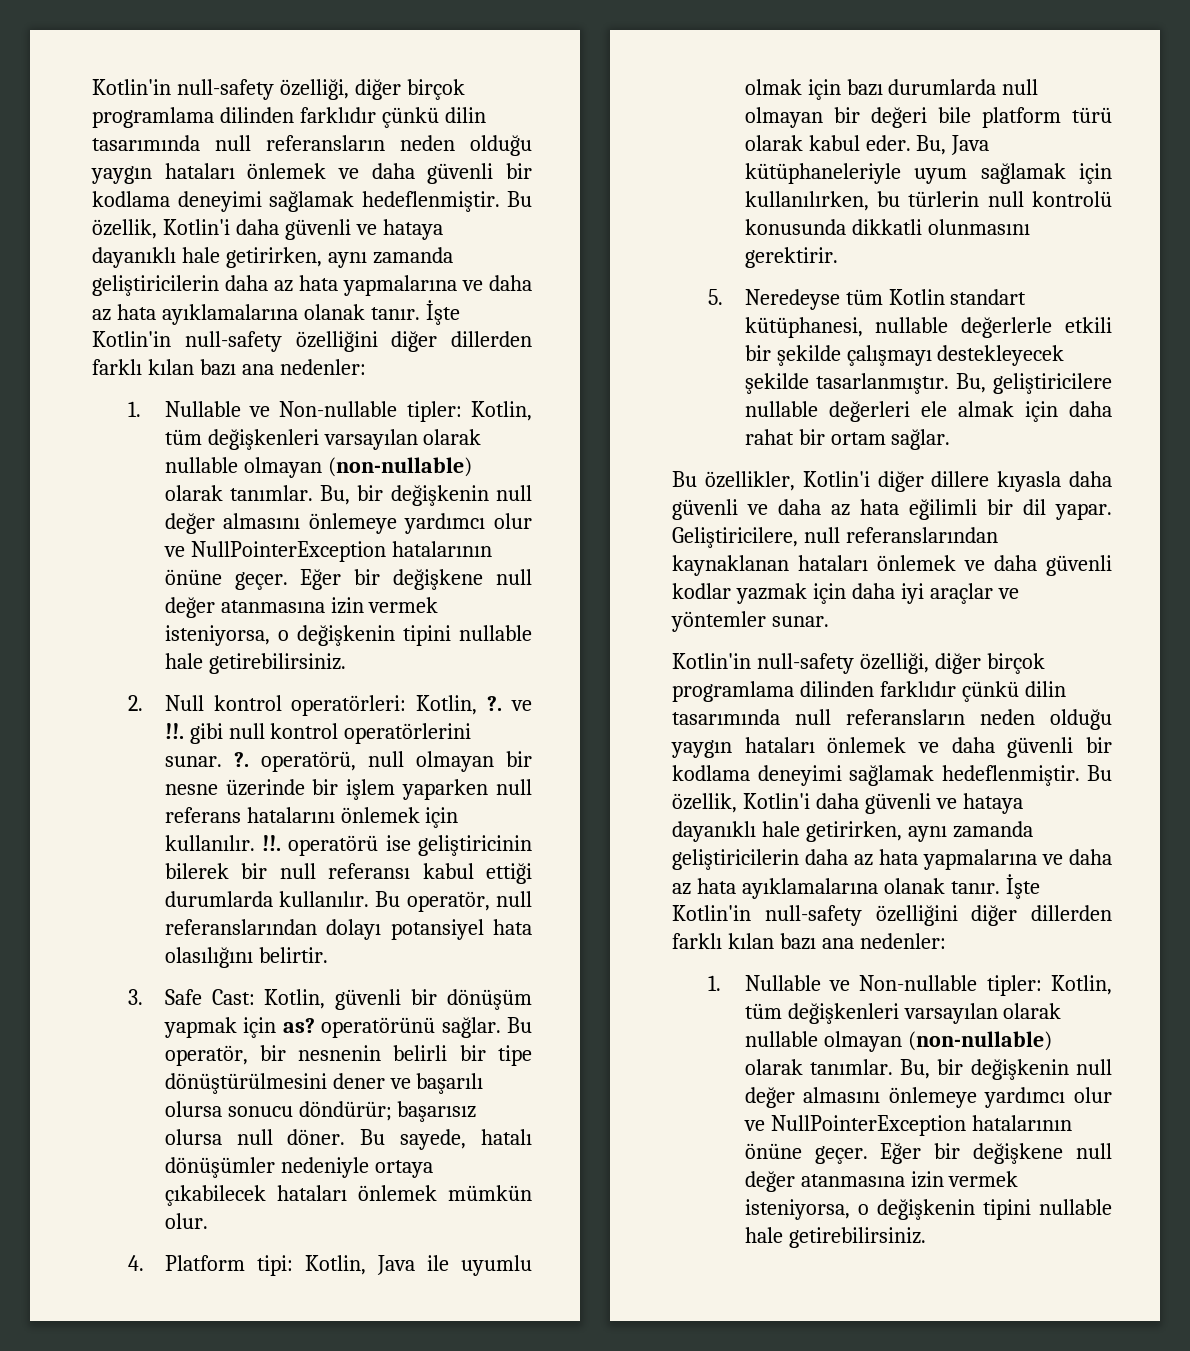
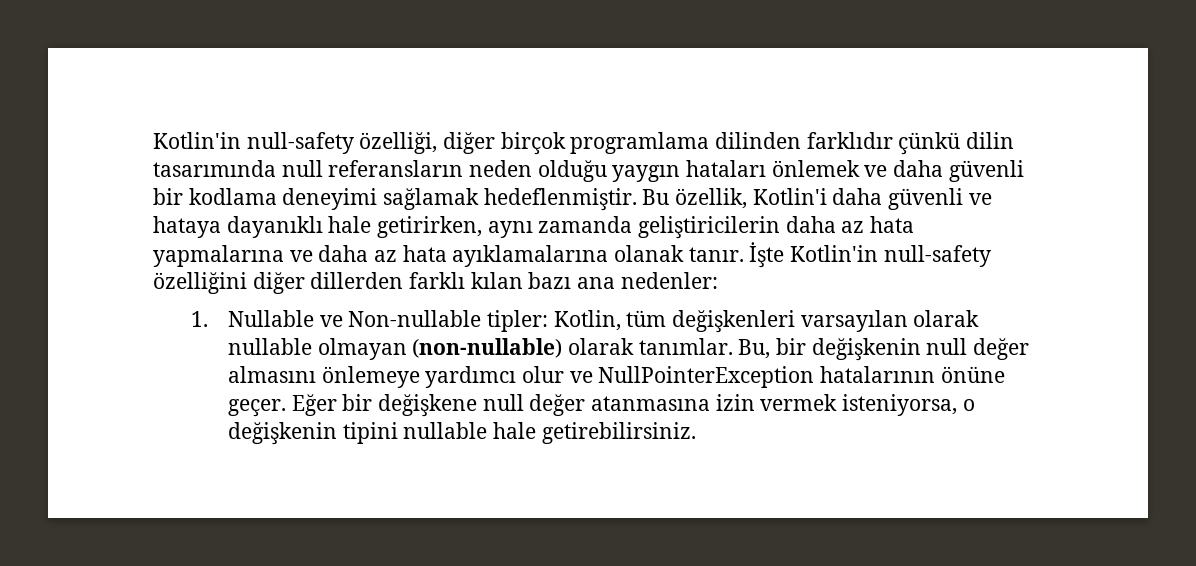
- 2. Null kontrol operatörleri: Kotlin, ?. ve !!. gibi null kontrol operatörlerini sunar. ?. operatörü, null olmayan bir nesne üzerinde bir işlem yaparken null referans hatalarını önlemek için kullanılır. !!. operatörü ise geliştiricinin bilerek bir null referansı kabul ettiği durumlarda kullanılır. Bu operatör, null referanslarından dolayı potansiyel hata olasılığını belirtir.
- 3. Safe Cast: Kotlin, güvenli bir dönüşüm yapmak için as? operatörünü sağlar. Bu operatör, bir nesnenin belirli bir tipe dönüştürülmesini dener ve başarılı olursa sonucu döndürür; başarısız olursa null döner. Bu sayede, hatalı dönüşümler nedeniyle ortaya çıkabilecek hataları önlemek mümkün olur.
- 4. Platform tipi: Kotlin, Java ile uyumlu olmak için bazı durumlarda null olmayan bir değeri bile platform türü olarak kabul eder. Bu, Java kütüphaneleriyle uyum sağlamak için kullanılırken, bu türlerin null kontrolü konusunda dikkatli olunmasını gerektirir.
- 5. Neredeyse tüm Kotlin standart kütüphanesi, nullable değerlerle etkili bir şekilde çalışmayı destekleyecek şekilde tasarlanmıştır. Bu, geliştiricilere nullable değerleri ele almak için daha rahat bir ortam sağlar.
- Bu özellikler, Kotlin'i diğer dillere kıyasla daha güvenli ve daha az hata eğilimli bir dil yapar. Geliştiricilere, null referanslarından kaynaklanan hataları önlemek ve daha güvenli kodlar yazmak için daha iyi araçlar ve yöntemler sunar.
- Kotlin'in null-safety özelliği, diğer birçok programlama dilinden farklıdır çünkü dilin tasarımında null referansların neden olduğu yaygın hataları önlemek ve daha güvenli bir kodlama deneyimi sağlamak hedeflenmiştir. Bu özellik, Kotlin'i daha güvenli ve hataya dayanıklı hale getirirken, aynı zamanda geliştiricilerin daha az hata yapmalarına ve daha az hata ayıklamalarına olanak tanır. İşte Kotlin'in null-safety özelliğini diğer dillerden farklı kılan bazı ana nedenler:
- 1. Nullable ve Non-nullable tipler: Kotlin, tüm değişkenleri varsayılan olarak nullable olmayan (non-nullable) olarak tanımlar. Bu, bir değişkenin null değer almasını önlemeye yardımcı olur ve NullPointerException hatalarının önüne geçer. Eğer bir değişkene null değer atanmasına izin vermek isteniyorsa, o değişkenin tipini nullable hale getirebilirsiniz.

